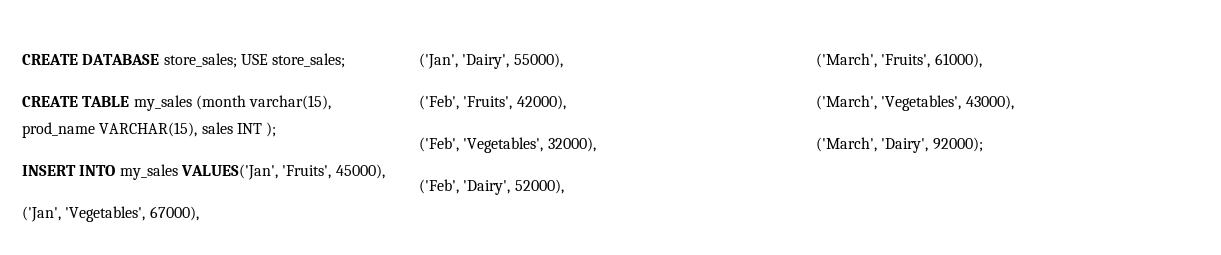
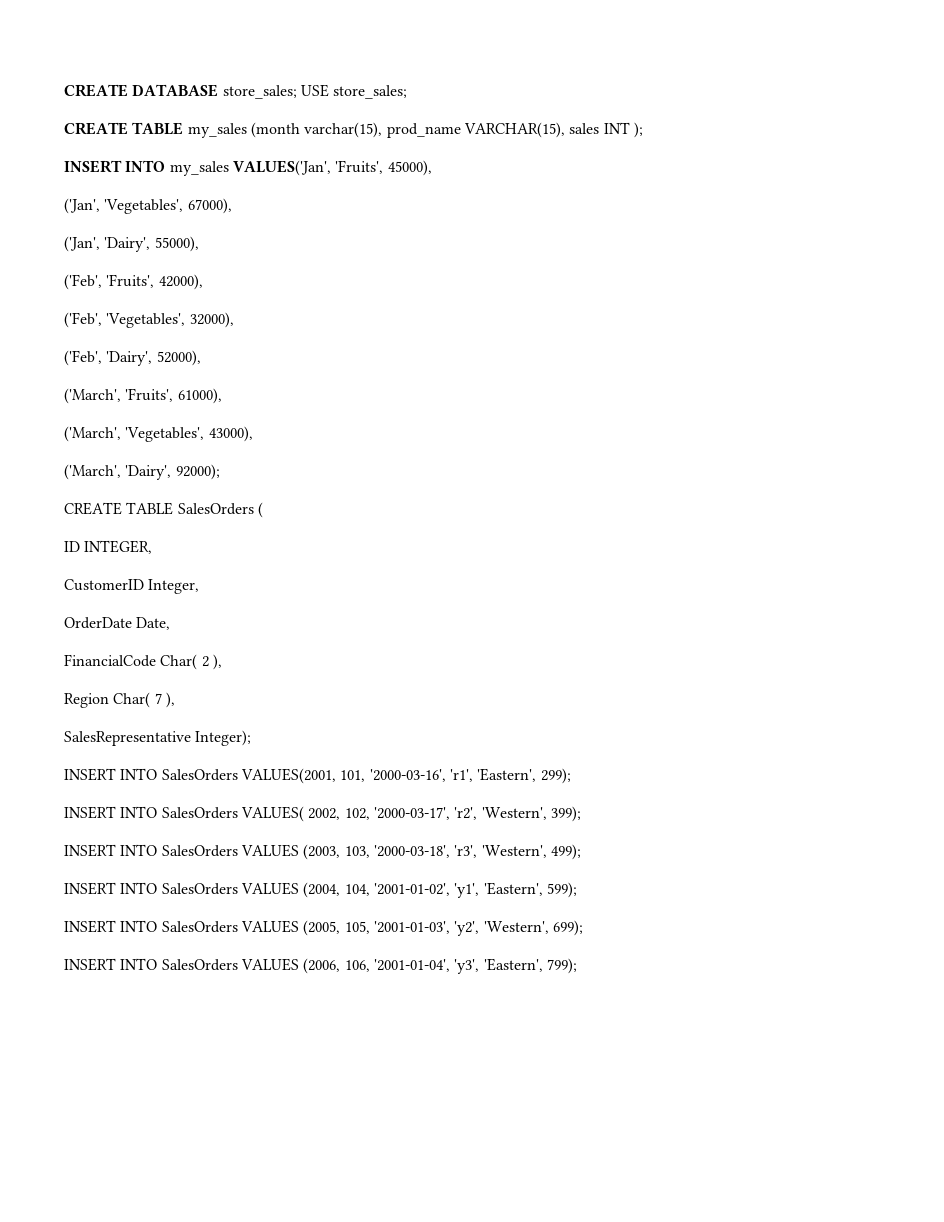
+ CREATE TABLE SalesOrders (
+ ID INTEGER,
+ CustomerID Integer,
+ OrderDate Date,
+ FinancialCode Char( 2 ),
+ Region Char( 7 ),
+ SalesRepresentative Integer);
+ INSERT INTO SalesOrders VALUES(2001, 101, '2000-03-16', 'r1', 'Eastern', 299);
+ INSERT INTO SalesOrders VALUES( 2002, 102, '2000-03-17', 'r2', 'Western', 399);
+ INSERT INTO SalesOrders VALUES (2003, 103, '2000-03-18', 'r3', 'Western', 499);
+ INSERT INTO SalesOrders VALUES (2004, 104, '2001-01-02', 'y1', 'Eastern', 599);
+ INSERT INTO SalesOrders VALUES (2005, 105, '2001-01-03', 'y2', 'Western', 699);
+ INSERT INTO SalesOrders VALUES (2006, 106, '2001-01-04', 'y3', 'Eastern', 799);

